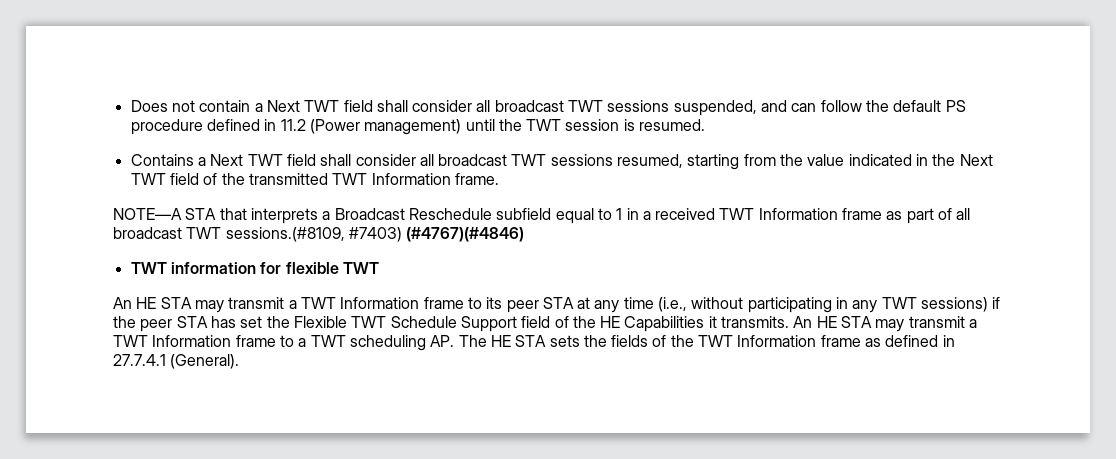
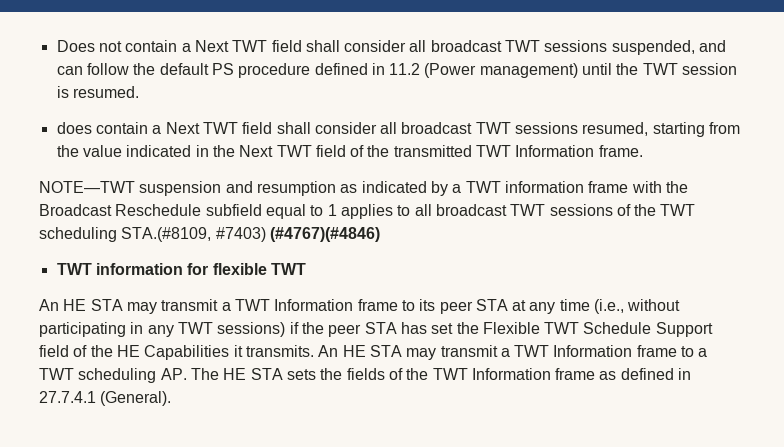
- Contains a Next TWT field shall consider all broadcast TWT sessions resumed, starting from the value indicated in the Next TWT field of the transmitted TWT Information frame.
+ does contain a Next TWT field shall consider all broadcast TWT sessions resumed, starting from the value indicated in the Next TWT field of the transmitted TWT Information frame.
- NOTE—A STA that interprets a Broadcast Reschedule subfield equal to 1 in a received TWT Information frame as part of all broadcast TWT sessions.(#8109, #7403) (#4767)(#4846)
+ NOTE—TWT suspension and resumption as indicated by a TWT information frame with the Broadcast Reschedule subfield equal to 1 applies to all broadcast TWT sessions of the TWT scheduling STA.(#8109, #7403) (#4767)(#4846)

